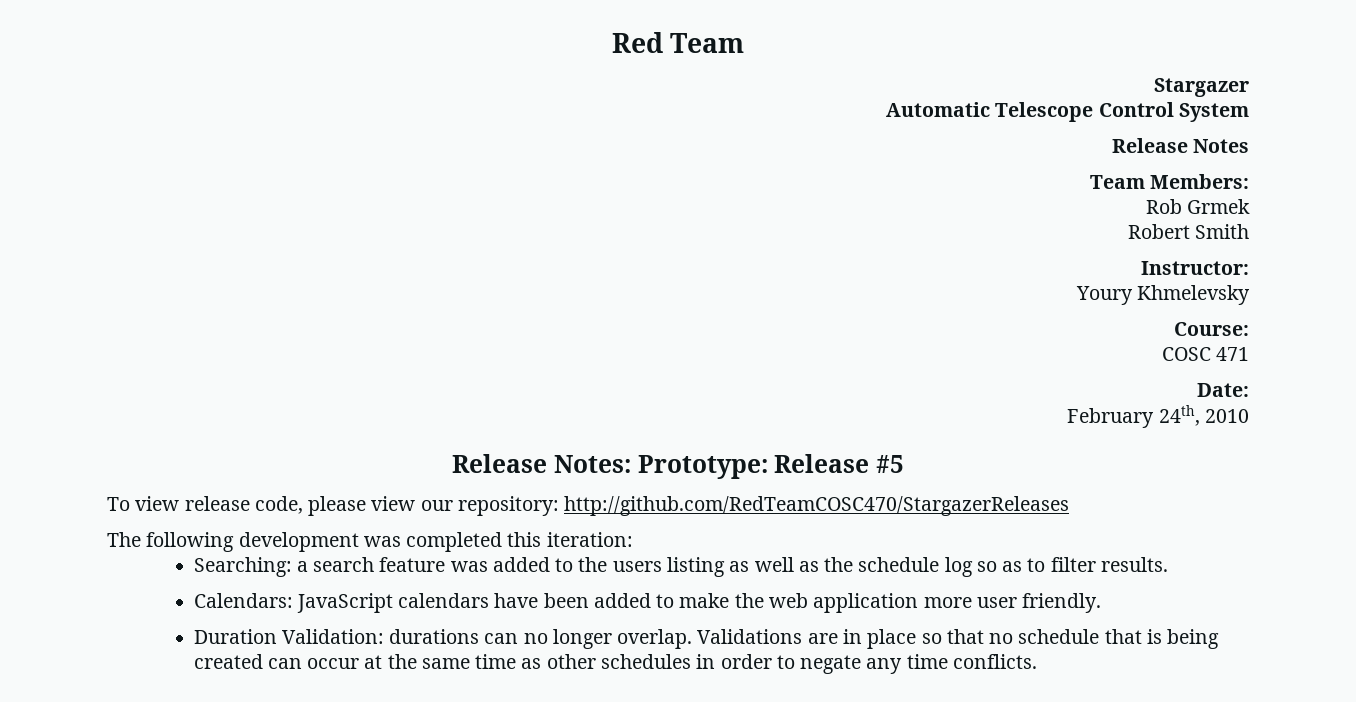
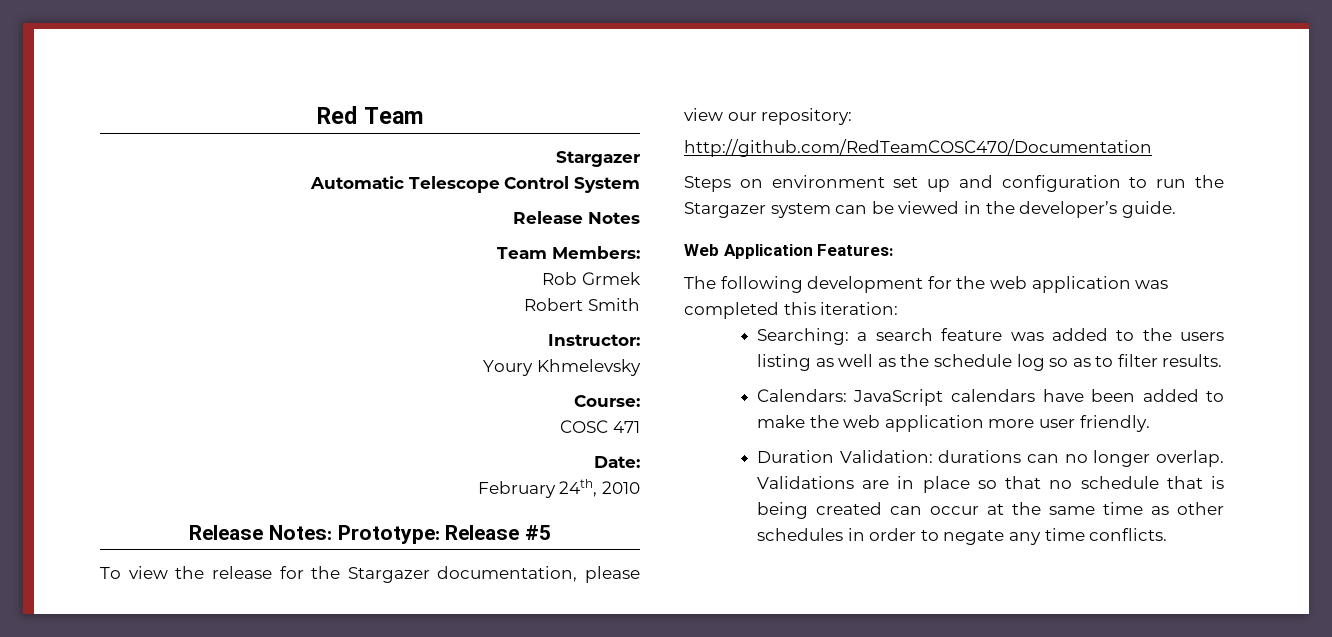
- To view release code, please view our repository: http://github.com/RedTeamCOSC470/StargazerReleases
+ To view the release for the Stargazer documentation, please view our repository:
+ http://github.com/RedTeamCOSC470/Documentation
+ Steps on environment set up and configuration to run the Stargazer system can be viewed in the developer’s guide.
+ Web Application Features:
- The following development was completed this iteration:
+ The following development for the web application was completed this iteration:

